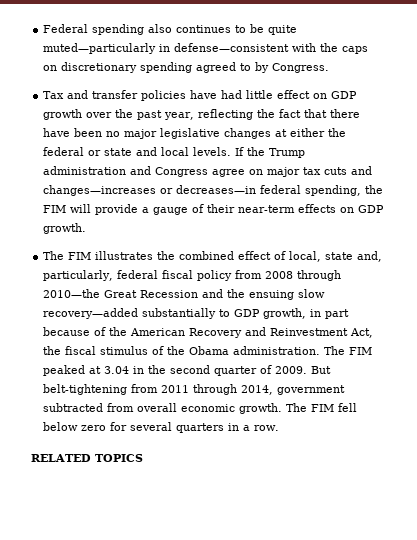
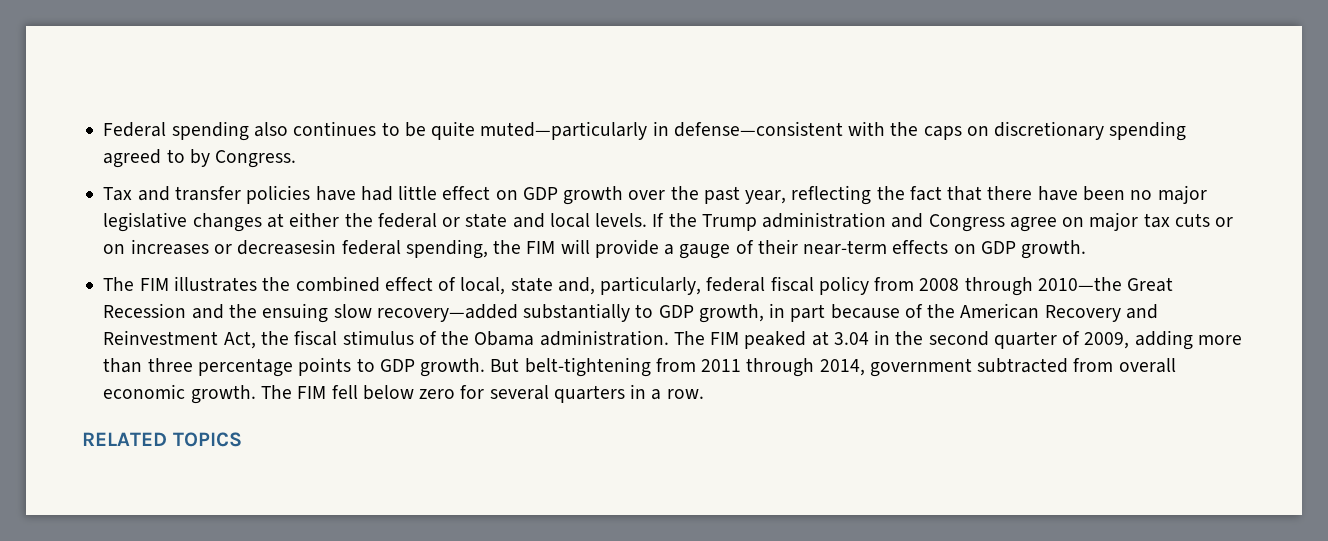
- If the Trump administration and Congress agree on major tax cuts and changes—increases or decreases—in federal spending, the FIM will provide a gauge of their near-term effects on GDP growth.
+ If the Trump administration and Congress agree on major tax cuts or on increases or decreasesin federal spending, the FIM will provide a gauge of their near-term effects on GDP growth.
- The FIM peaked at 3.04 in the second quarter of 2009.
+ The FIM peaked at 3.04 in the second quarter of 2009, adding more than three percentage points to GDP growth.

